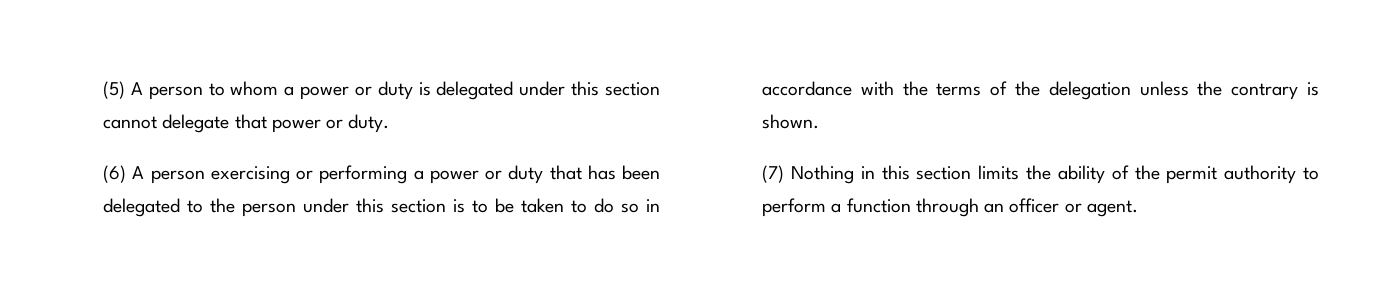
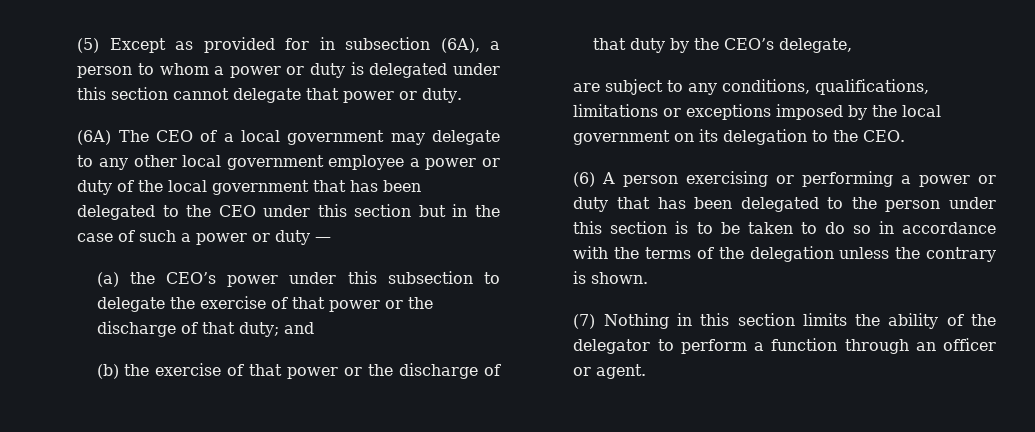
- (5) A person to whom a power or duty is delegated under this section cannot delegate that power or duty.
+ (5) Except as provided for in subsection (6A), a person to whom a power or duty is delegated under this section cannot delegate that power or duty.
+ (6A) The CEO of a local government may delegate to any other local government employee a power or duty of the local government that has been delegated to the CEO under this section but in the case of such a power or duty —
+ (a) the CEO’s power under this subsection to delegate the exercise of that power or the discharge of that duty; and
+ (b) the exercise of that power or the discharge of that duty by the CEO’s delegate,
+ are subject to any conditions, qualifications, limitations or exceptions imposed by the local government on its delegation to the CEO.
- (7) Nothing in this section limits the ability of the permit authority to perform a function through an officer or agent.
+ (7) Nothing in this section limits the ability of the delegator to perform a function through an officer or agent.

